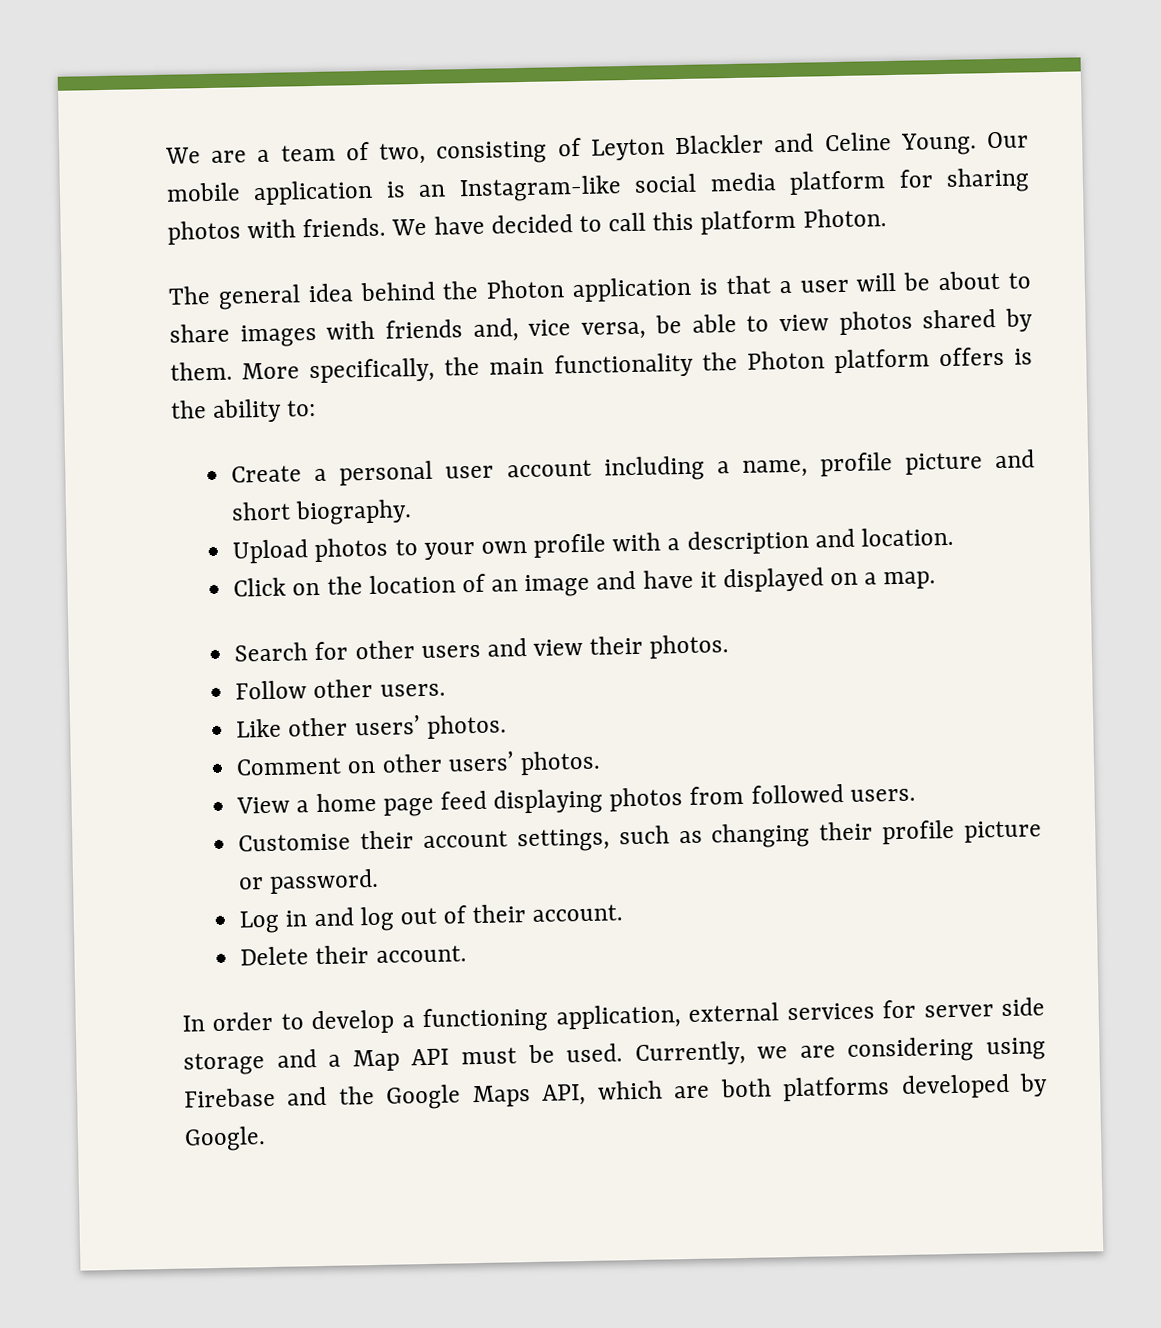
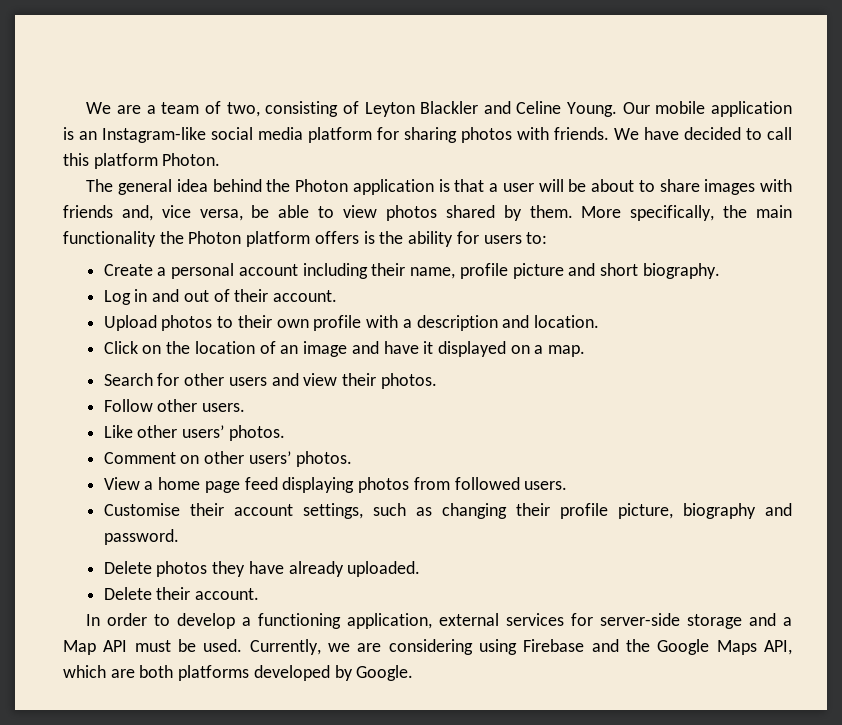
- More specifically, the main functionality the Photon platform offers is the ability to:
+ More specifically, the main functionality the Photon platform offers is the ability for users to:
- Create a personal user account including a name, profile picture and short biography.
+ Create a personal account including their name, profile picture and short biography.
+ Log in and out of their account.
- Upload photos to your own profile with a description and location.
+ Upload photos to their own profile with a description and location.
- Customise their account settings, such as changing their profile picture or password.
- Log in and log out of their account.
+ Customise their account settings, such as changing their profile picture, biography and password.
+ Delete photos they have already uploaded.
- In order to develop a functioning application, external services for server side storage and a Map API must be used.
+ In order to develop a functioning application, external services for server-side storage and a Map API must be used.

